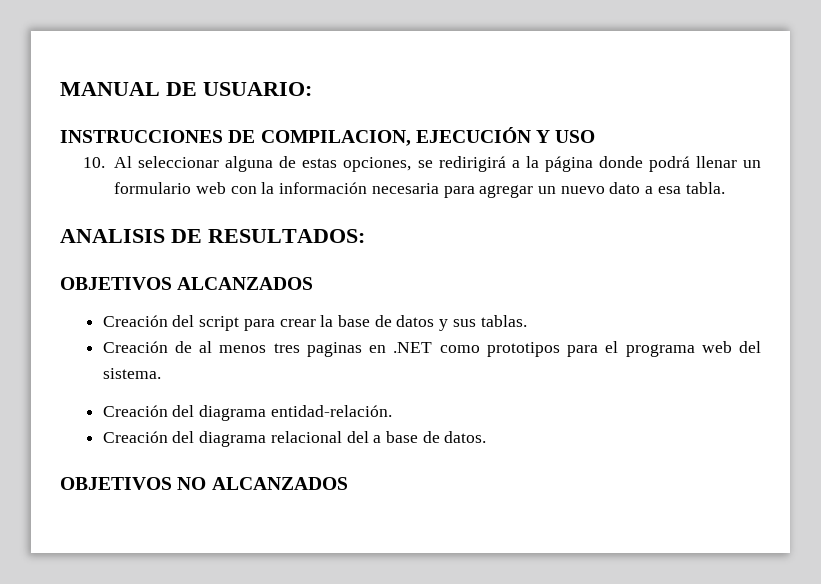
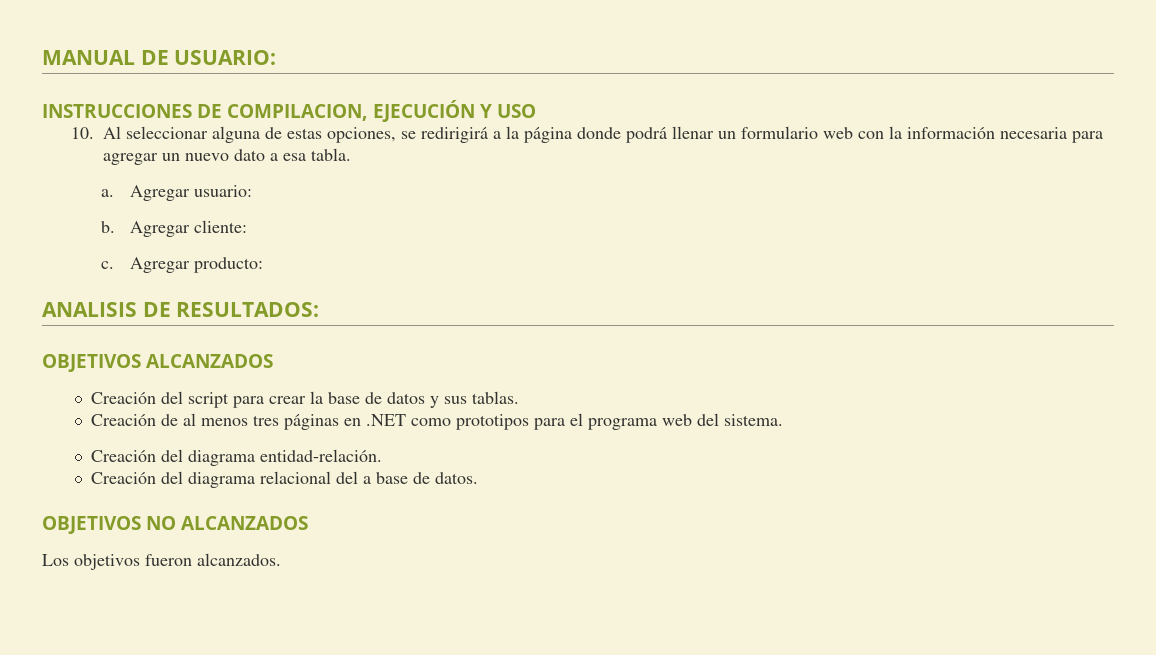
+ a. Agregar usuario:
+ b. Agregar cliente:
+ c. Agregar producto:
- Creación de al menos tres paginas en .NET como prototipos para el programa web del sistema.
+ Creación de al menos tres páginas en .NET como prototipos para el programa web del sistema.
+ Los objetivos fueron alcanzados.

